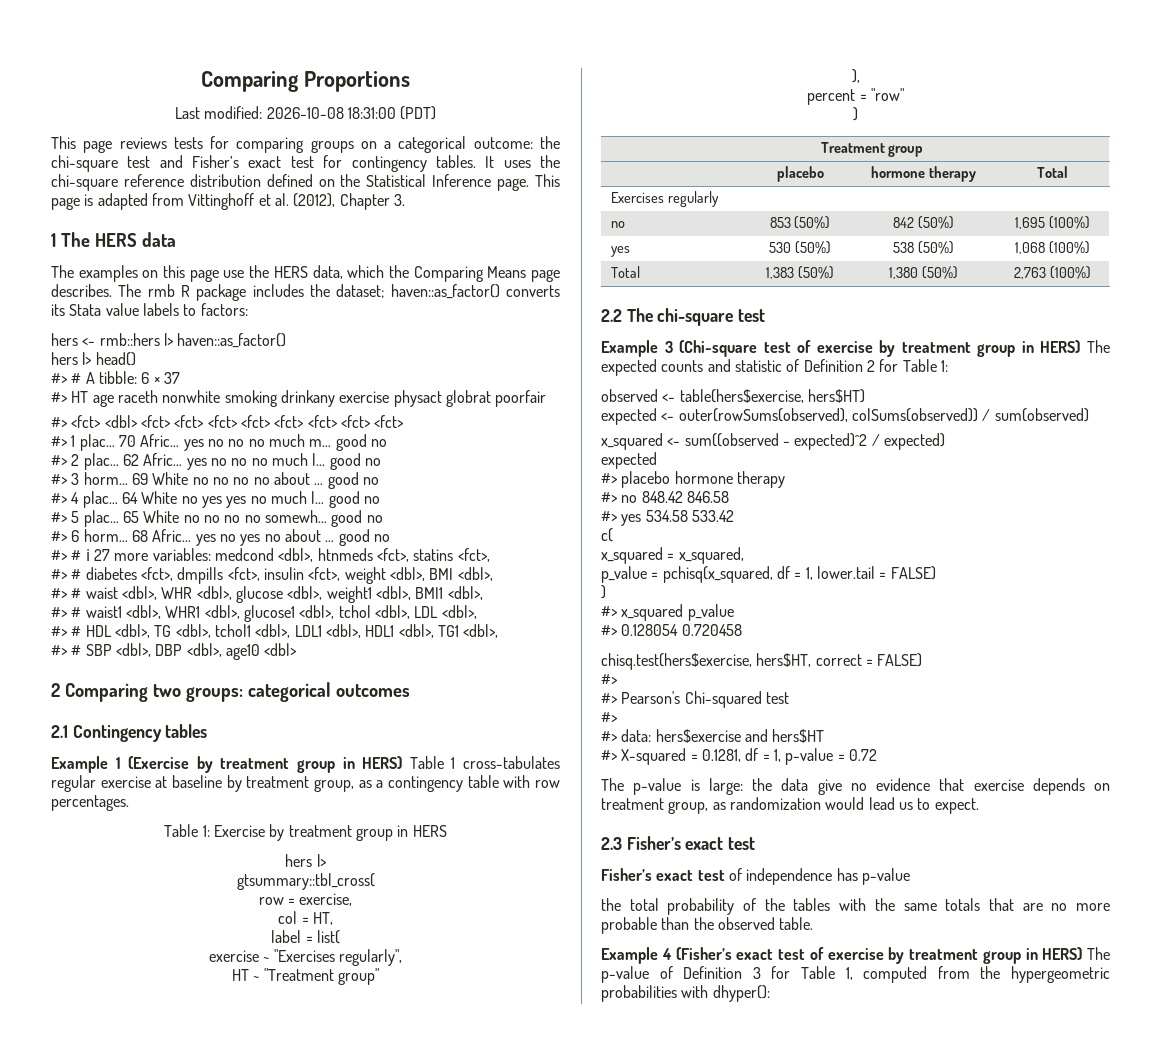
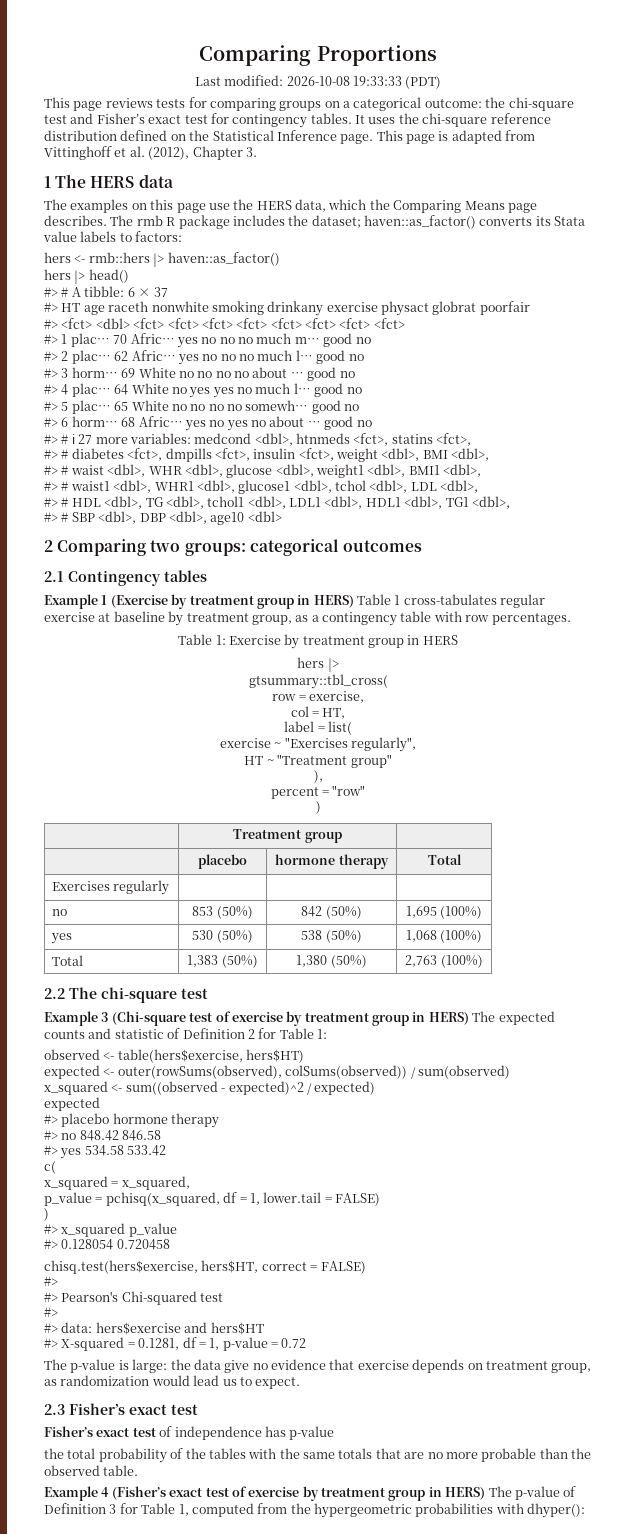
- Last modified: 2026-10-08 18:31:00 (PDT)
+ Last modified: 2026-10-08 19:33:33 (PDT)

